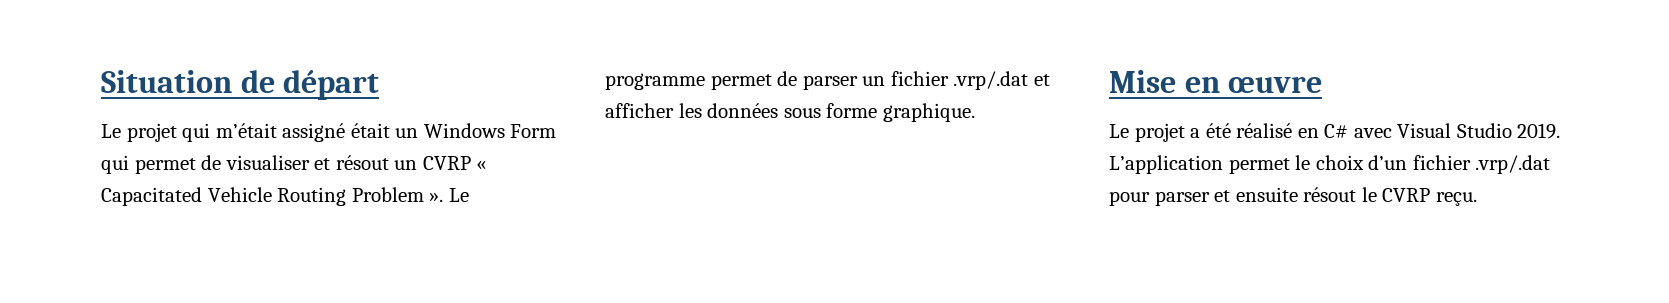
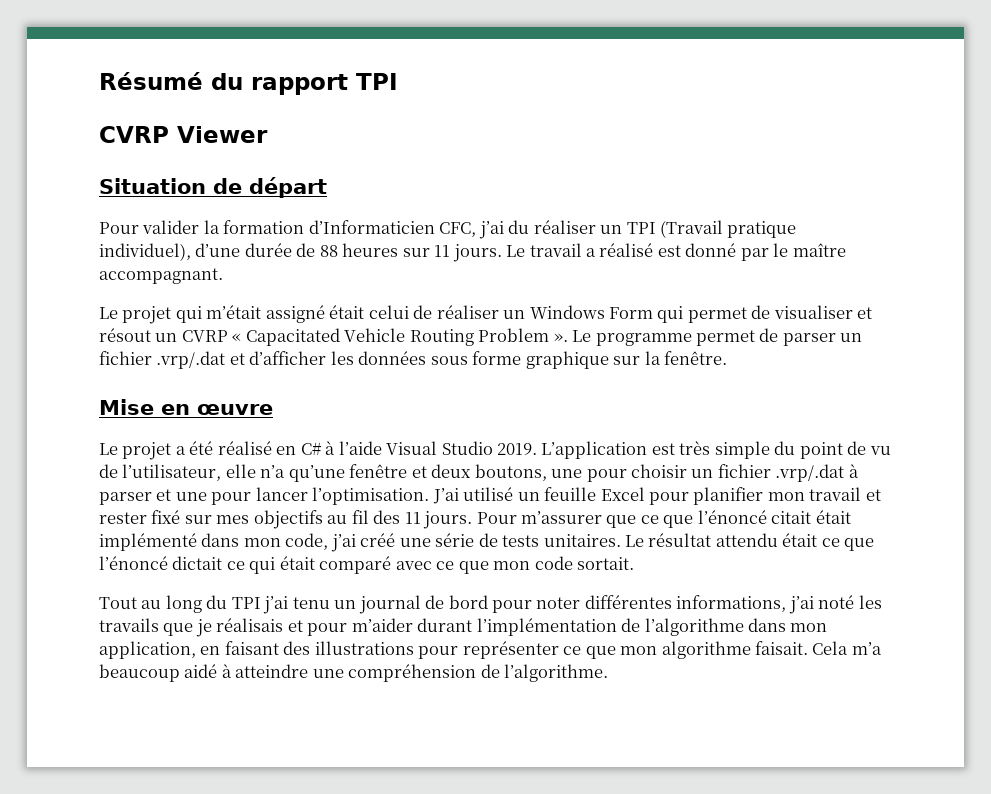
+ Résumé du rapport TPI
+ CVRP Viewer
  Situation de départ
+ Pour valider la formation d’Informaticien CFC, j’ai du réaliser un TPI (Travail pratique individuel), d’une durée de 88 heures sur 11 jours. Le travail a réalisé est donné par le maître accompagnant.
- Le projet qui m’était assigné était un Windows Form qui permet de visualiser et résout un CVRP « Capacitated Vehicle Routing Problem ».
+ Le projet qui m’était assigné était celui de réaliser un Windows Form qui permet de visualiser et résout un CVRP « Capacitated Vehicle Routing Problem ».
- Le programme permet de parser un fichier .vrp/.dat et afficher les données sous forme graphique.
+ Le programme permet de parser un fichier .vrp/.dat et d’afficher les données sous forme graphique sur la fenêtre.
- Le projet a été réalisé en C# avec Visual Studio 2019.
+ Le projet a été réalisé en C# à l’aide Visual Studio 2019.
- L’application permet le choix d’un fichier .vrp/.dat pour parser et ensuite résout le CVRP reçu.
+ L’application est très simple du point de vu de l’utilisateur, elle n’a qu’une fenêtre et deux boutons, une pour choisir un fichier .vrp/.dat à parser et une pour lancer l’optimisation. J’ai utilisé un feuille Excel pour planifier mon travail et rester fixé sur mes objectifs au fil des 11 jours. Pour m’assurer que ce que l’énoncé citait était implémenté dans mon code, j’ai créé une série de tests unitaires. Le résultat attendu était ce que l’énoncé dictait ce qui était comparé avec ce que mon code sortait.
+ Tout au long du TPI j’ai tenu un journal de bord pour noter différentes informations, j’ai noté les travails que je réalisais et pour m’aider durant l’implémentation de l’algorithme dans mon application, en faisant des illustrations pour représenter ce que mon algorithme faisait. Cela m’a beaucoup aidé à atteindre une compréhension de l’algorithme.

